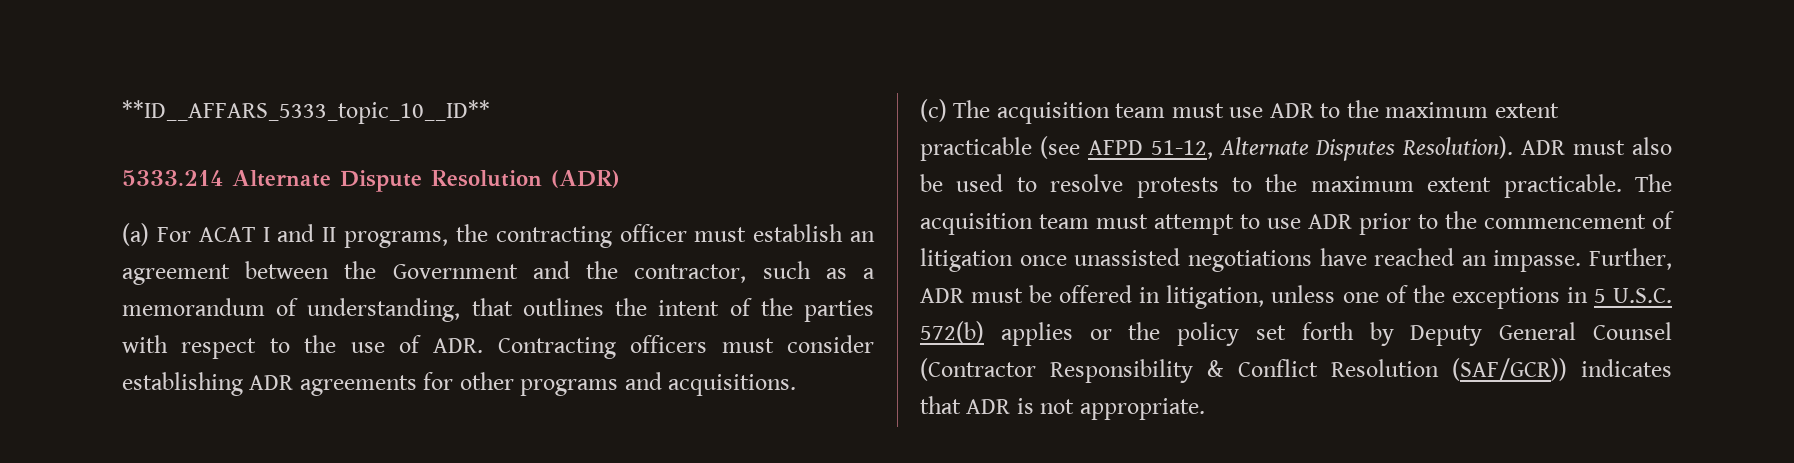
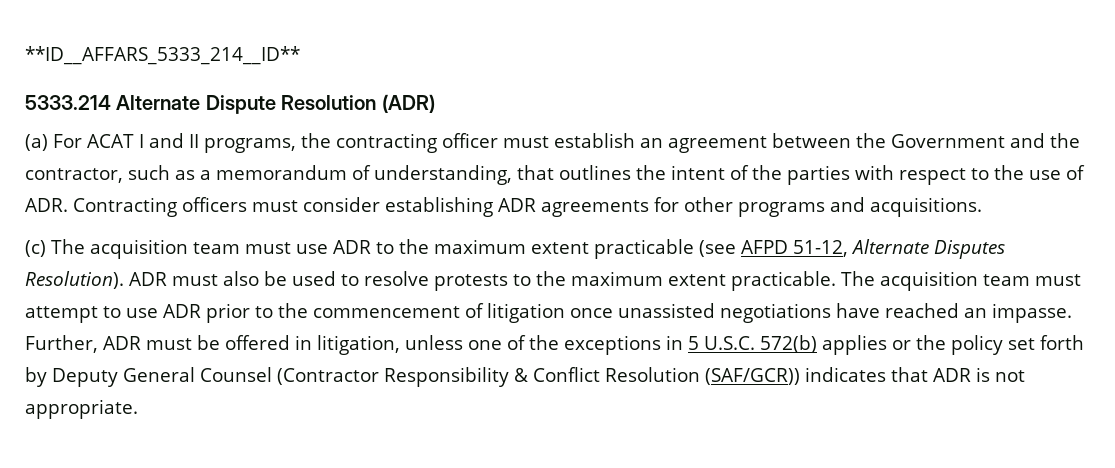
- **ID__AFFARS_5333_topic_10__ID**
+ **ID__AFFARS_5333_214__ID**

